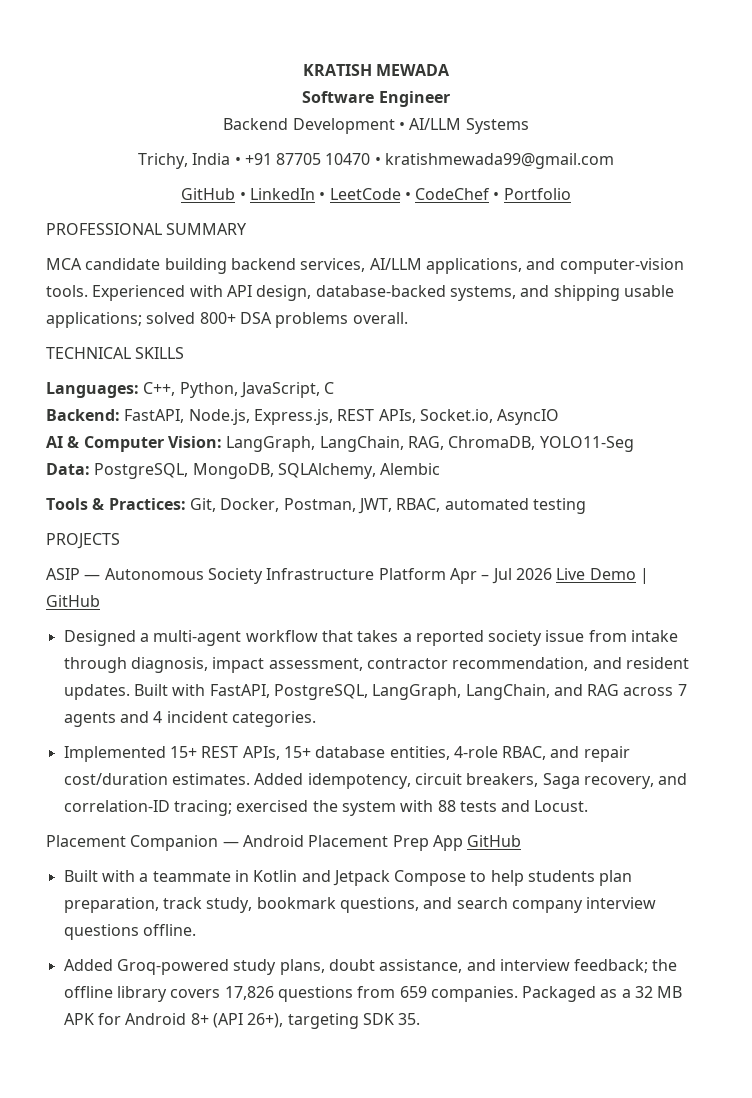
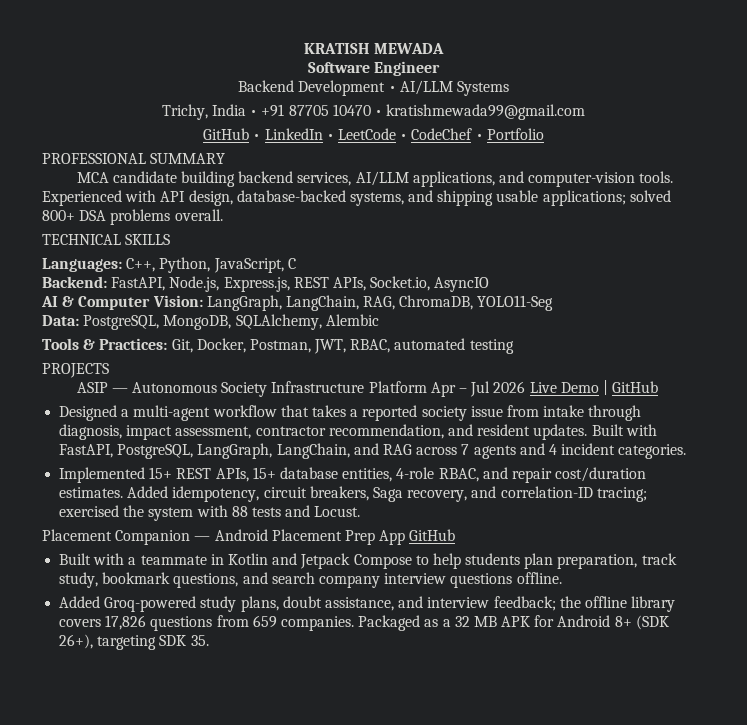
- Packaged as a 32 MB APK for Android 8+ (API 26+), targeting SDK 35.
+ Packaged as a 32 MB APK for Android 8+ (SDK 26+), targeting SDK 35.

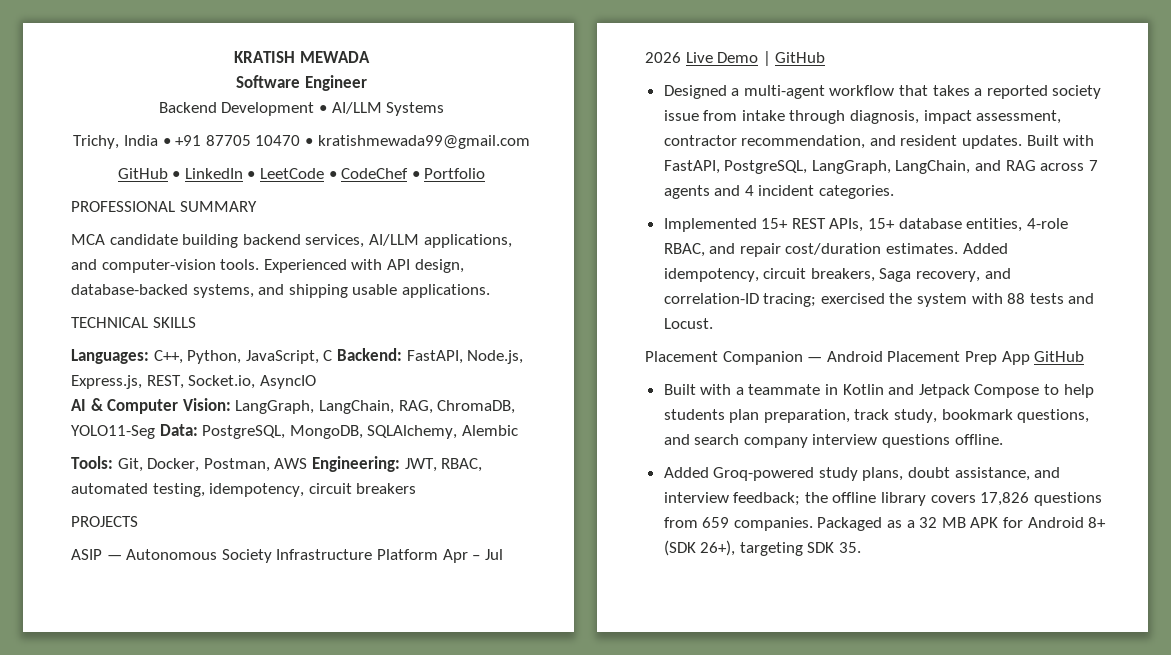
- Experienced with API design, database-backed systems, and shipping usable applications; solved 800+ DSA problems overall.
+ Experienced with API design, database-backed systems, and shipping usable applications.
- Languages: C++, Python, JavaScript, C
- Backend: FastAPI, Node.js, Express.js, REST APIs, Socket.io, AsyncIO
+ Languages: C++, Python, JavaScript, C Backend: FastAPI, Node.js, Express.js, REST, Socket.io, AsyncIO
- AI & Computer Vision: LangGraph, LangChain, RAG, ChromaDB, YOLO11-Seg
- Data: PostgreSQL, MongoDB, SQLAlchemy, Alembic
+ AI & Computer Vision: LangGraph, LangChain, RAG, ChromaDB, YOLO11-Seg Data: PostgreSQL, MongoDB, SQLAlchemy, Alembic
- Tools & Practices: Git, Docker, Postman, JWT, RBAC, automated testing
+ Tools: Git, Docker, Postman, AWS Engineering: JWT, RBAC, automated testing, idempotency, circuit breakers

